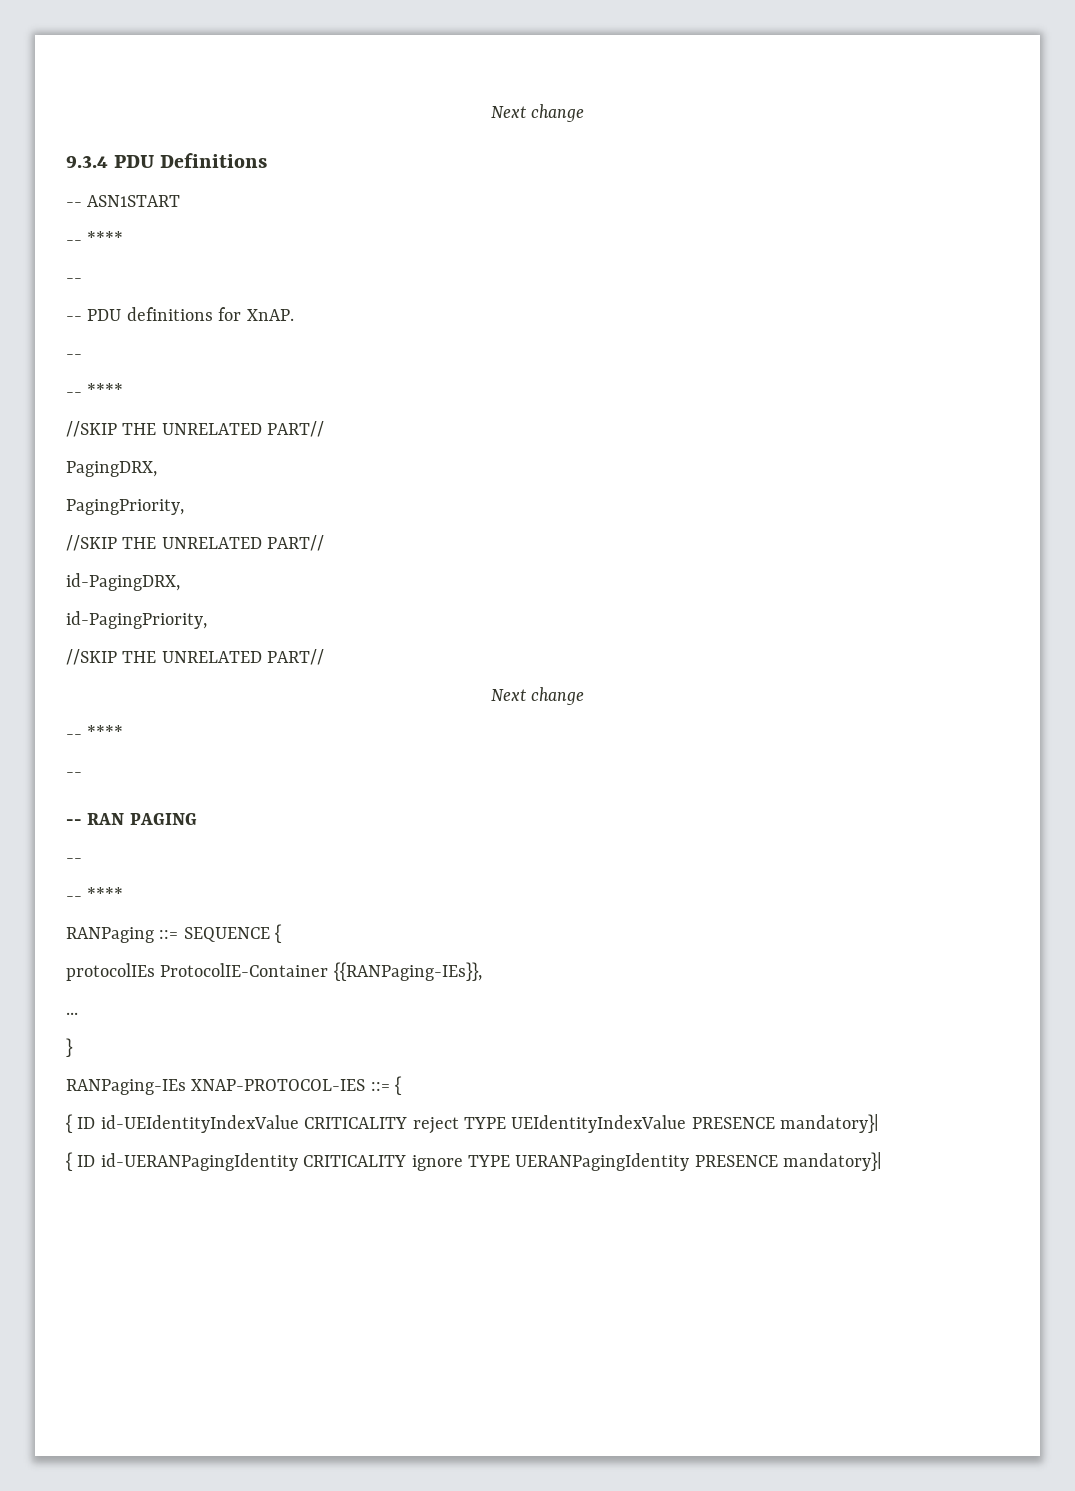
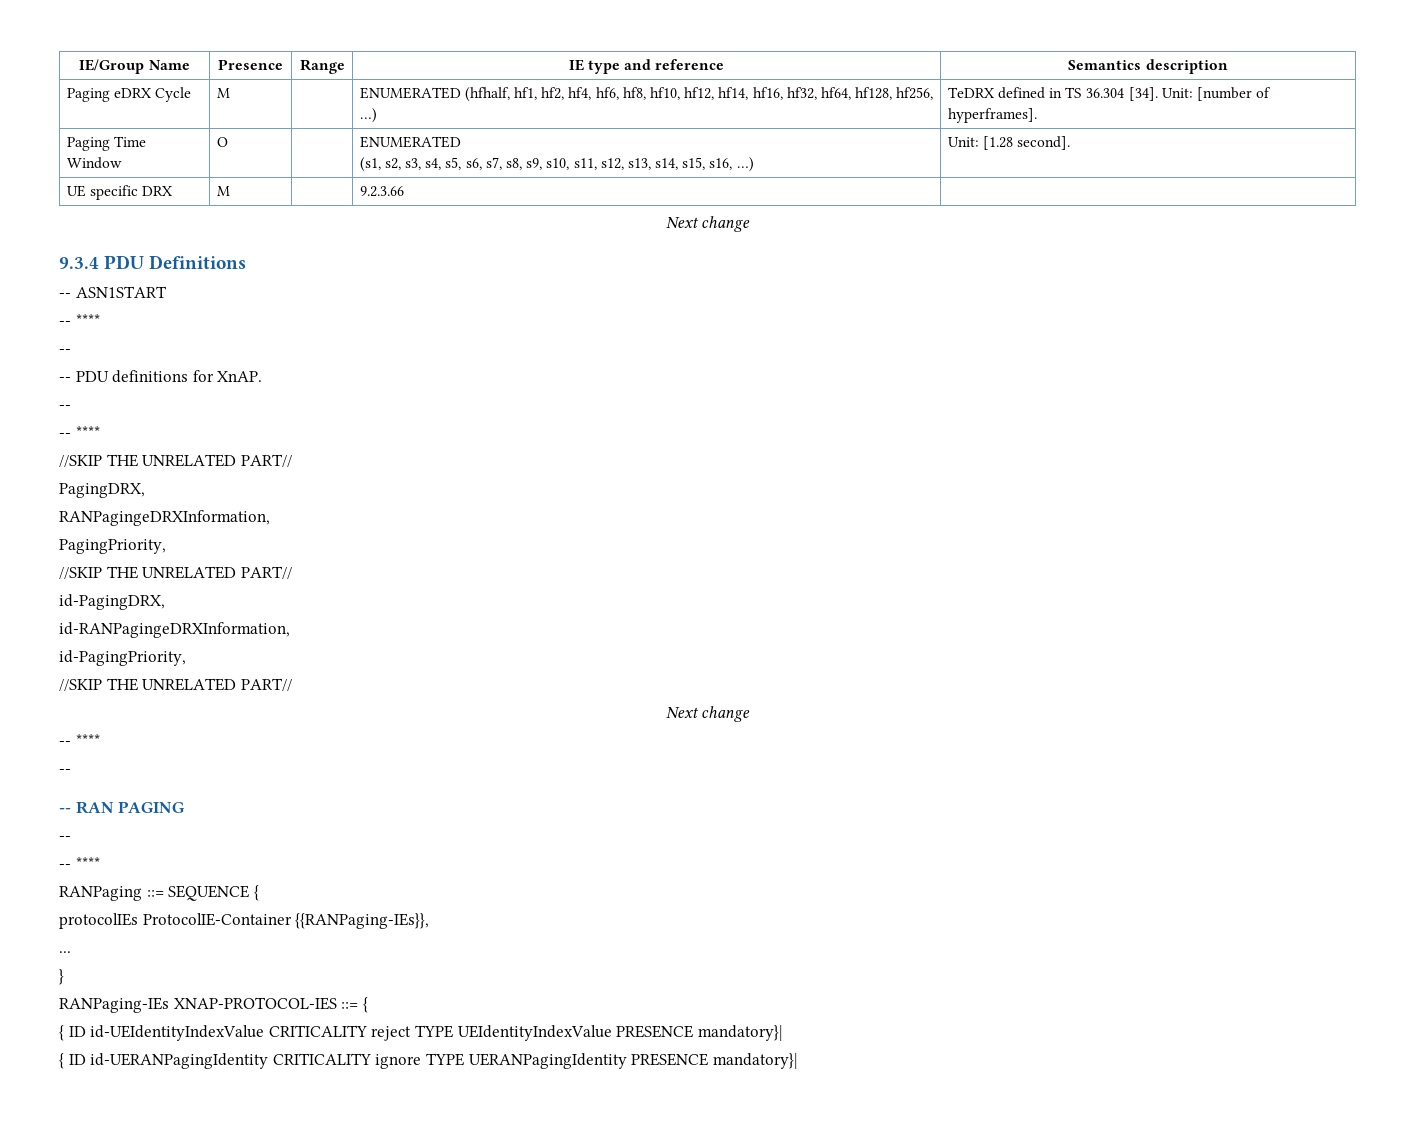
+ IE/Group Name | Presence | Range | IE type and reference | Semantics description
+ Paging eDRX Cycle | M | | ENUMERATED (hfhalf, hf1, hf2, hf4, hf6, hf8, hf10, hf12, hf14, hf16, hf32, hf64, hf128, hf256, …) | TeDRX defined in TS 36.304 [34]. Unit: [number of hyperframes].
+ Paging Time Window | O | | ENUMERATED
+ (s1, s2, s3, s4, s5, s6, s7, s8, s9, s10, s11, s12, s13, s14, s15, s16, …) | Unit: [1.28 second].
+ UE specific DRX | M | | 9.2.3.66 |
+ RANPagingeDRXInformation,
+ id-RANPagingeDRXInformation,

